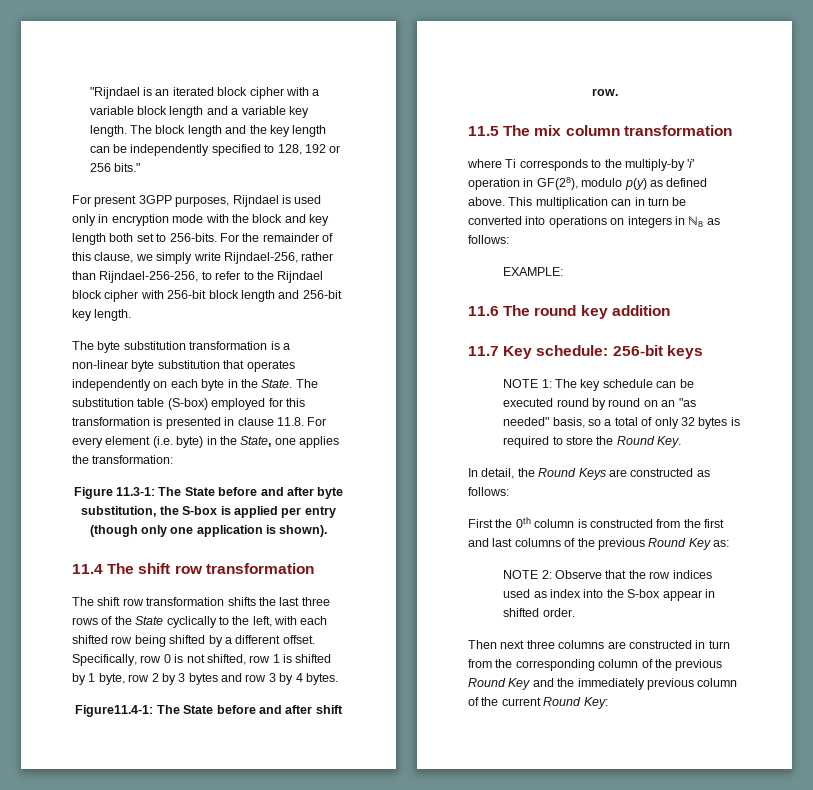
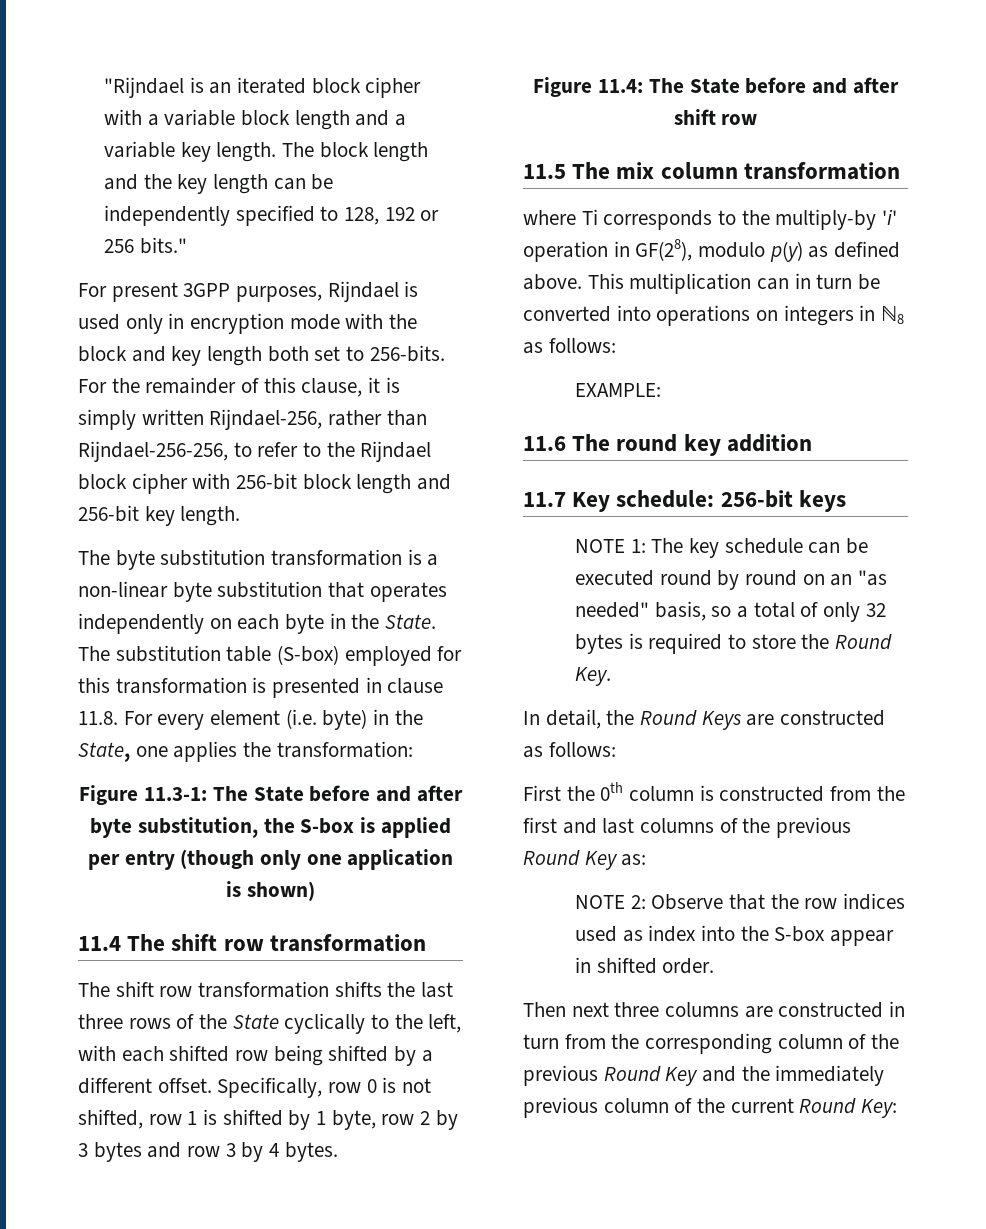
- For the remainder of this clause, we simply write Rijndael-256, rather than Rijndael-256-256, to refer to the Rijndael block cipher with 256-bit block length and 256-bit key length.
+ For the remainder of this clause, it is simply written Rijndael-256, rather than Rijndael-256-256, to refer to the Rijndael block cipher with 256-bit block length and 256-bit key length.
- Figure 11.3-1: The State before and after byte substitution, the S-box is applied per entry (though only one application is shown).
+ Figure 11.3-1: The State before and after byte substitution, the S-box is applied per entry (though only one application is shown)
- Figure11.4-1: The State before and after shift row.
+ Figure 11.4: The State before and after shift row

